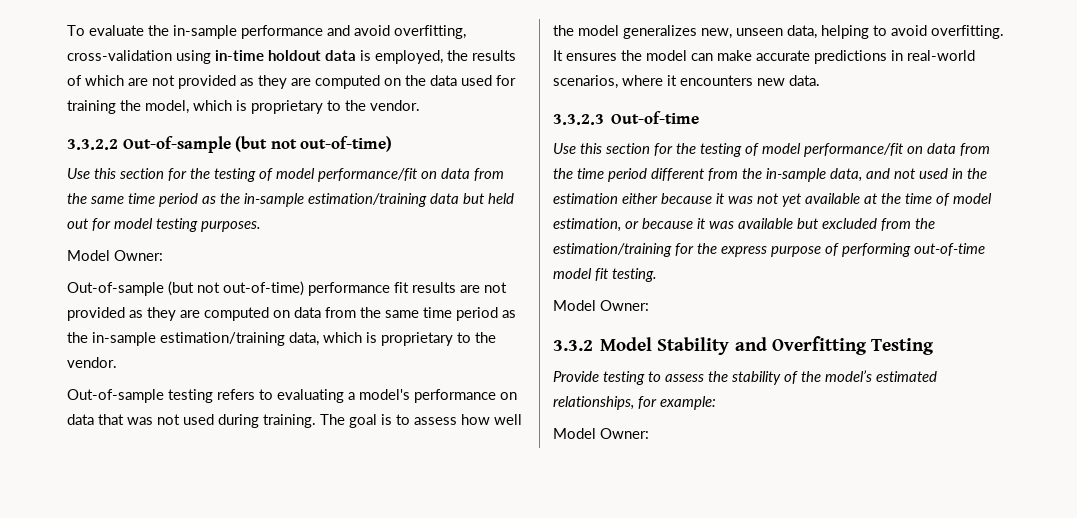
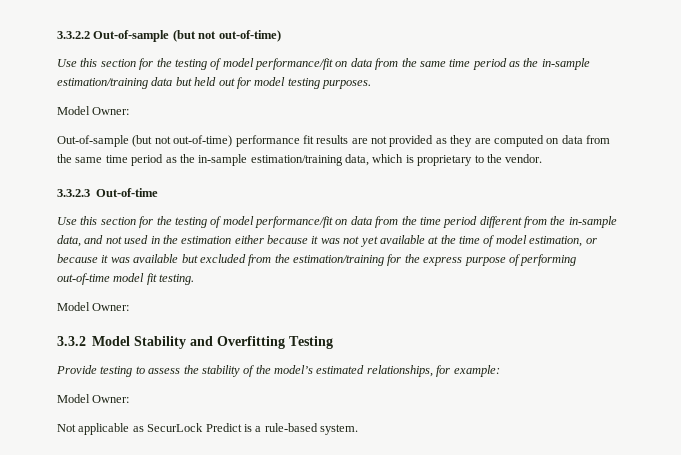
- To evaluate the in-sample performance and avoid overfitting, cross-validation using in-time holdout data is employed, the results of which are not provided as they are computed on the data used for training the model, which is proprietary to the vendor.
- Out-of-sample testing refers to evaluating a model's performance on data that was not used during training. The goal is to assess how well the model generalizes new, unseen data, helping to avoid overfitting. It ensures the model can make accurate predictions in real-world scenarios, where it encounters new data.
+ Not applicable as SecurLock Predict is a rule-based system.

